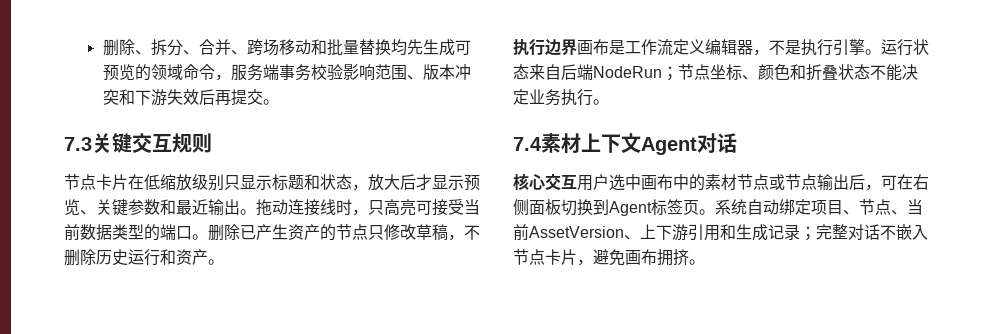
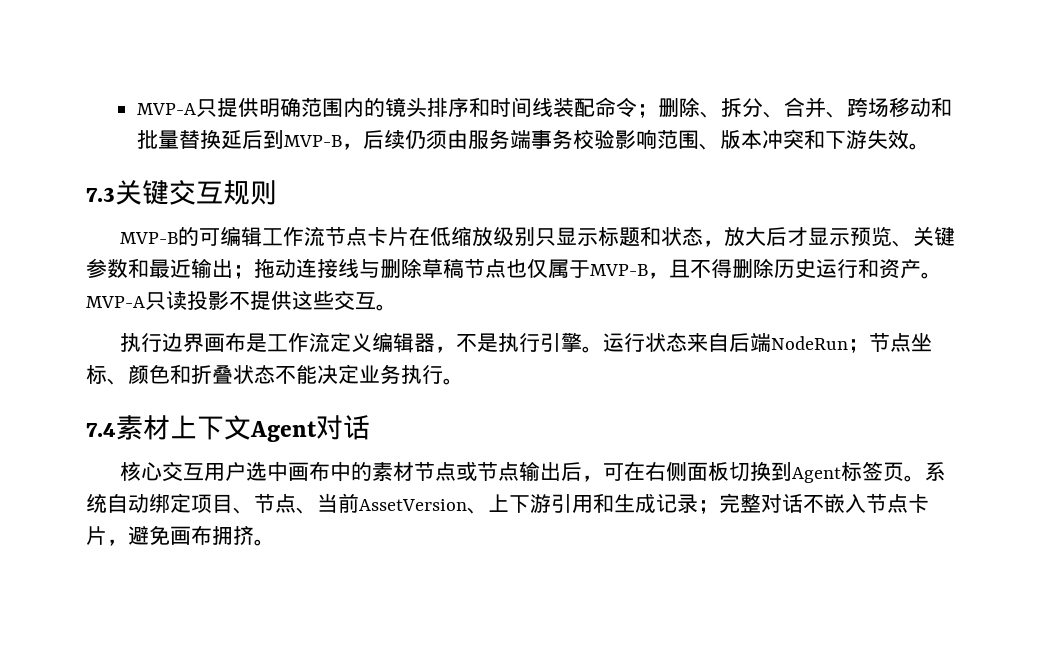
- 删除、拆分、合并、跨场移动和批量替换均先生成可预览的领域命令，服务端事务校验影响范围、版本冲突和下游失效后再提交。
+ MVP-A只提供明确范围内的镜头排序和时间线装配命令；删除、拆分、合并、跨场移动和批量替换延后到MVP-B，后续仍须由服务端事务校验影响范围、版本冲突和下游失效。
- 节点卡片在低缩放级别只显示标题和状态，放大后才显示预览、关键参数和最近输出。拖动连接线时，只高亮可接受当前数据类型的端口。删除已产生资产的节点只修改草稿，不删除历史运行和资产。
+ MVP-B的可编辑工作流节点卡片在低缩放级别只显示标题和状态，放大后才显示预览、关键参数和最近输出；拖动连接线与删除草稿节点也仅属于MVP-B，且不得删除历史运行和资产。MVP-A只读投影不提供这些交互。

